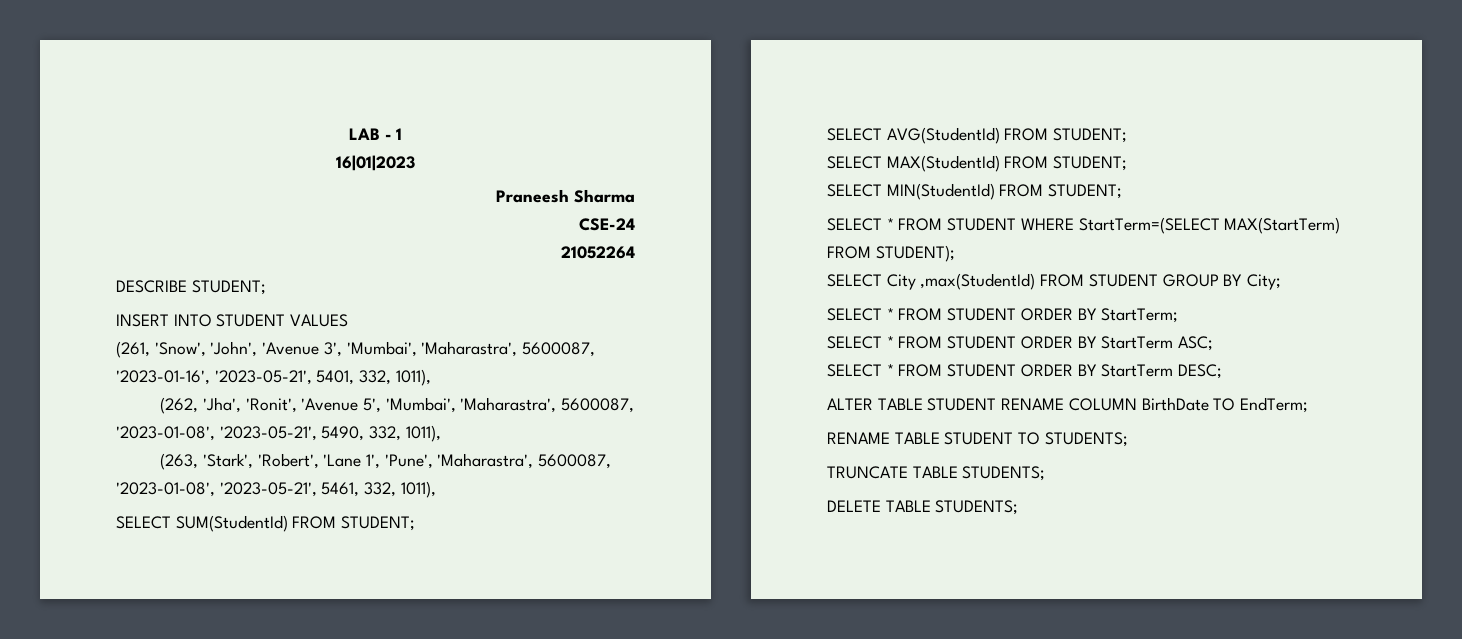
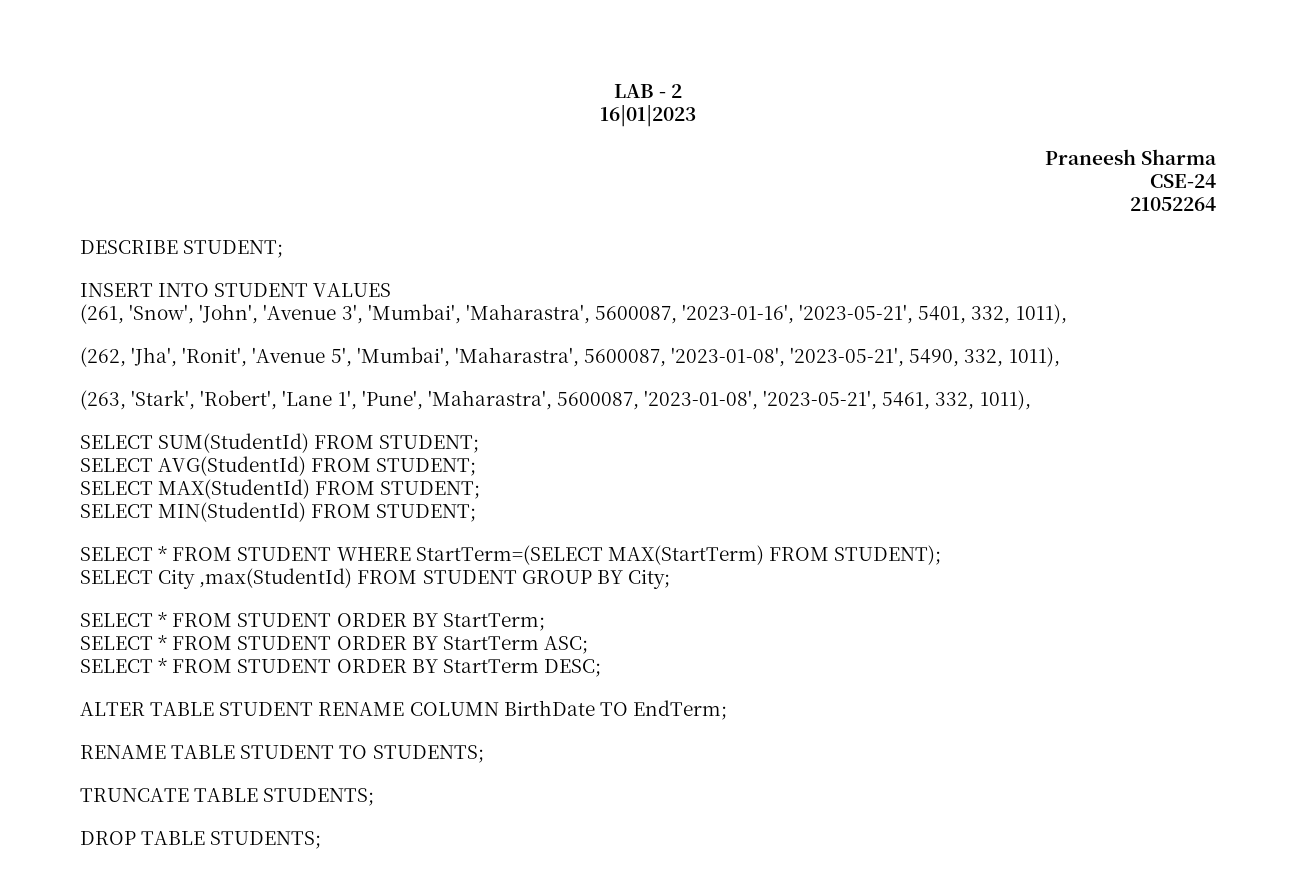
- LAB - 1
+ LAB - 2
- DELETE TABLE STUDENTS;
+ DROP TABLE STUDENTS;

